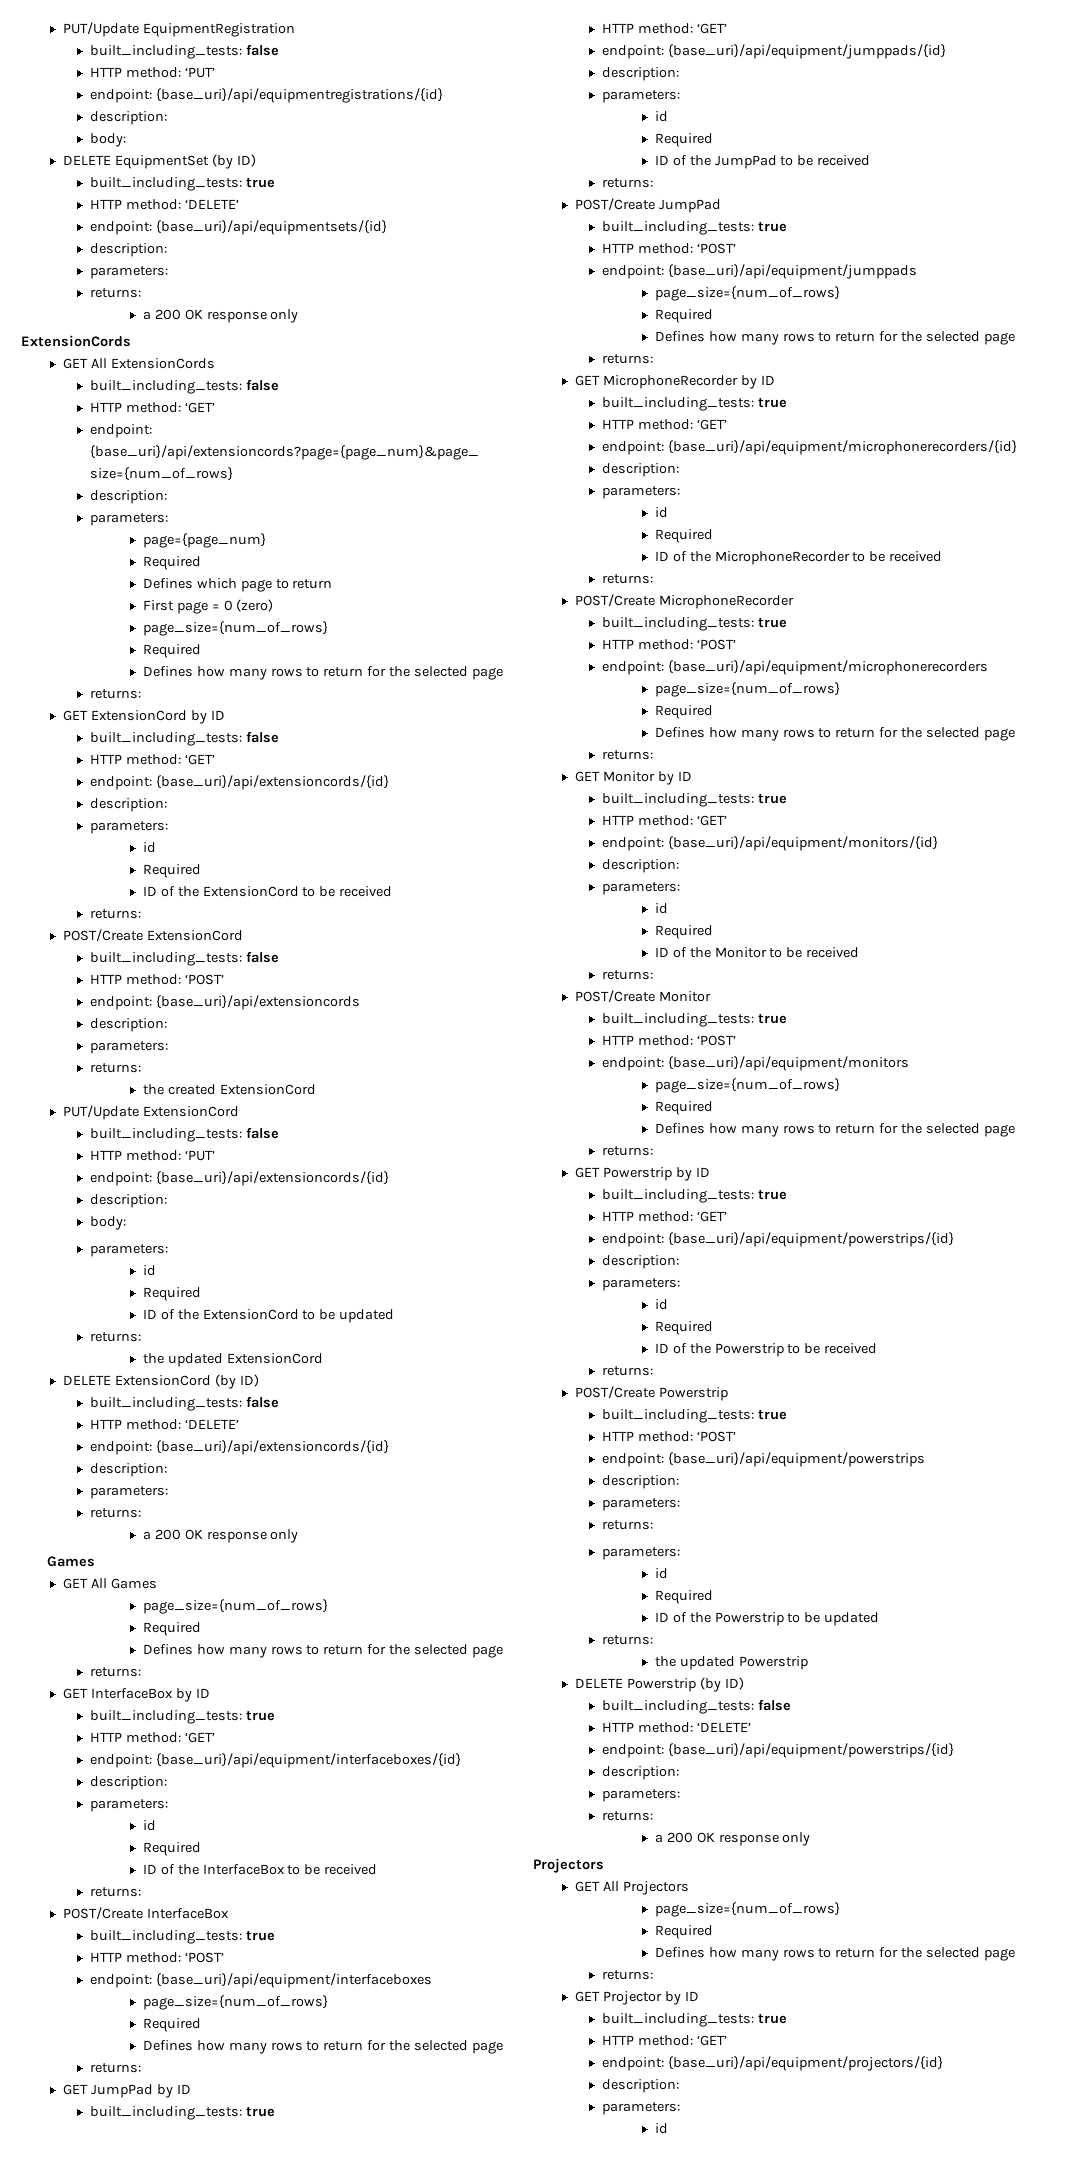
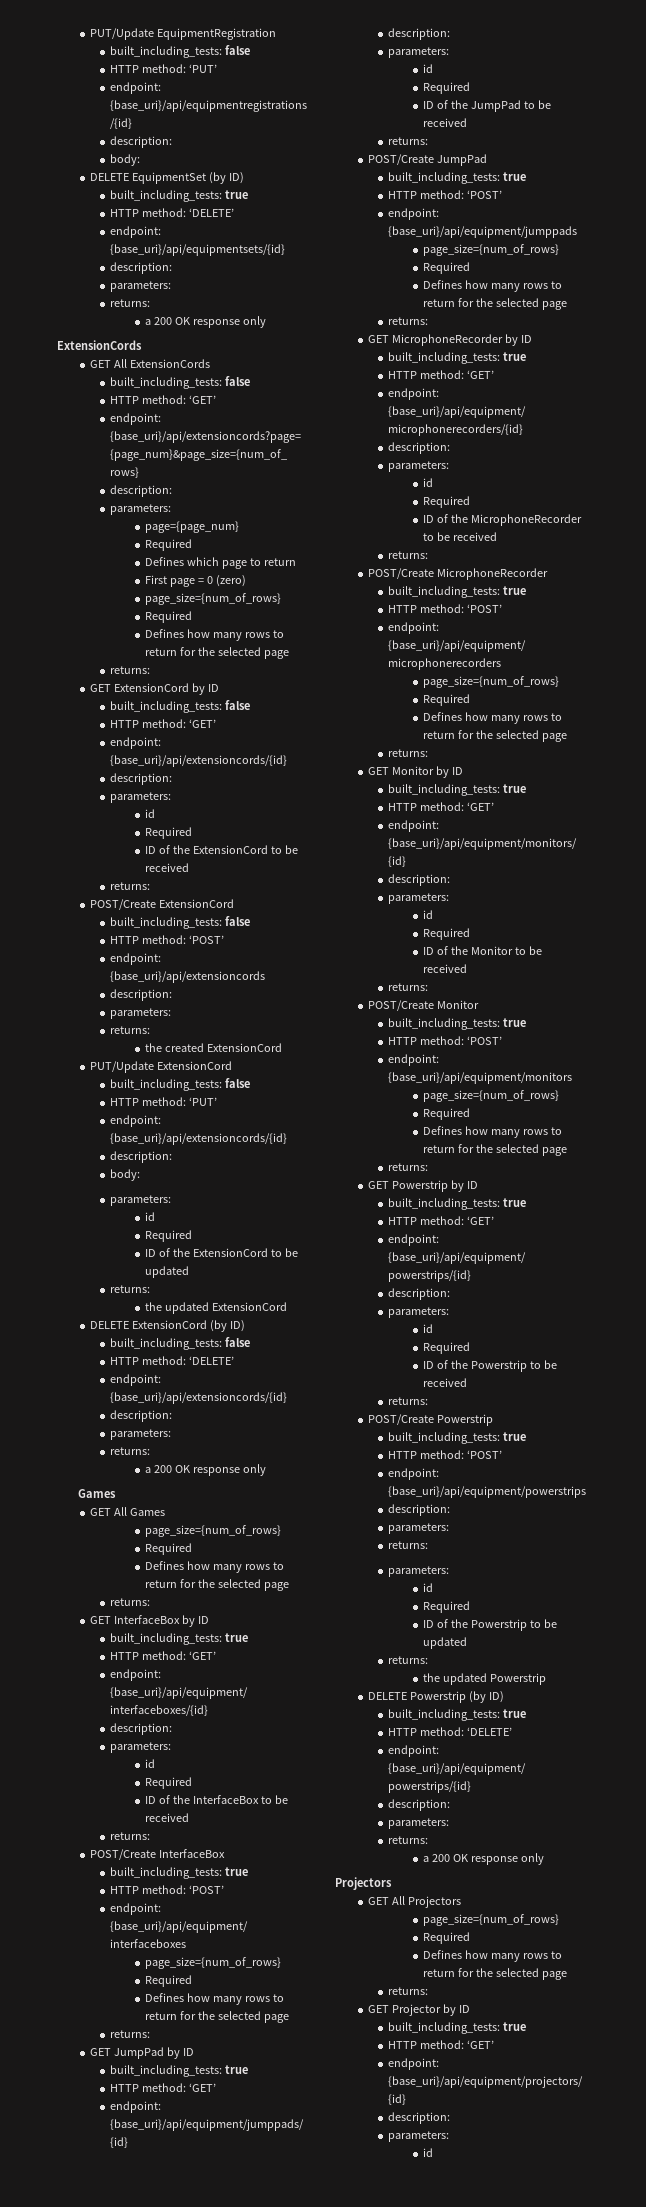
  DELETE Powerstrip (by ID)
- built_including_tests: false
+ built_including_tests: true

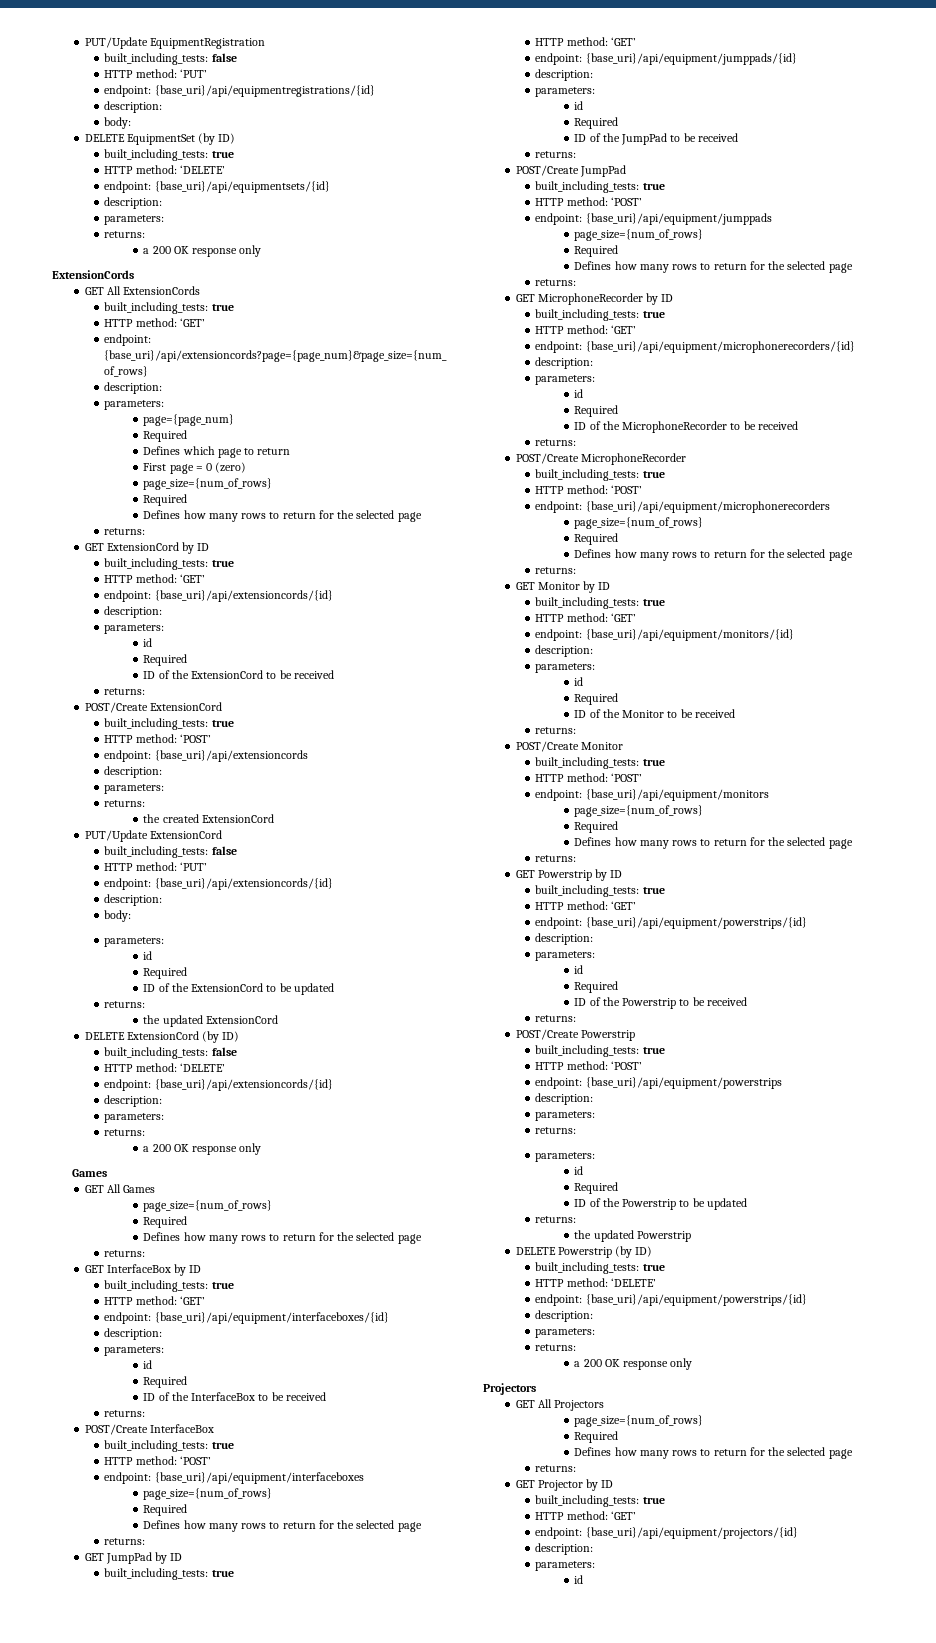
  GET All ExtensionCords
- built_including_tests: false
+ built_including_tests: true
  GET ExtensionCord by ID
- built_including_tests: false
+ built_including_tests: true
  POST/Create ExtensionCord
- built_including_tests: false
+ built_including_tests: true

